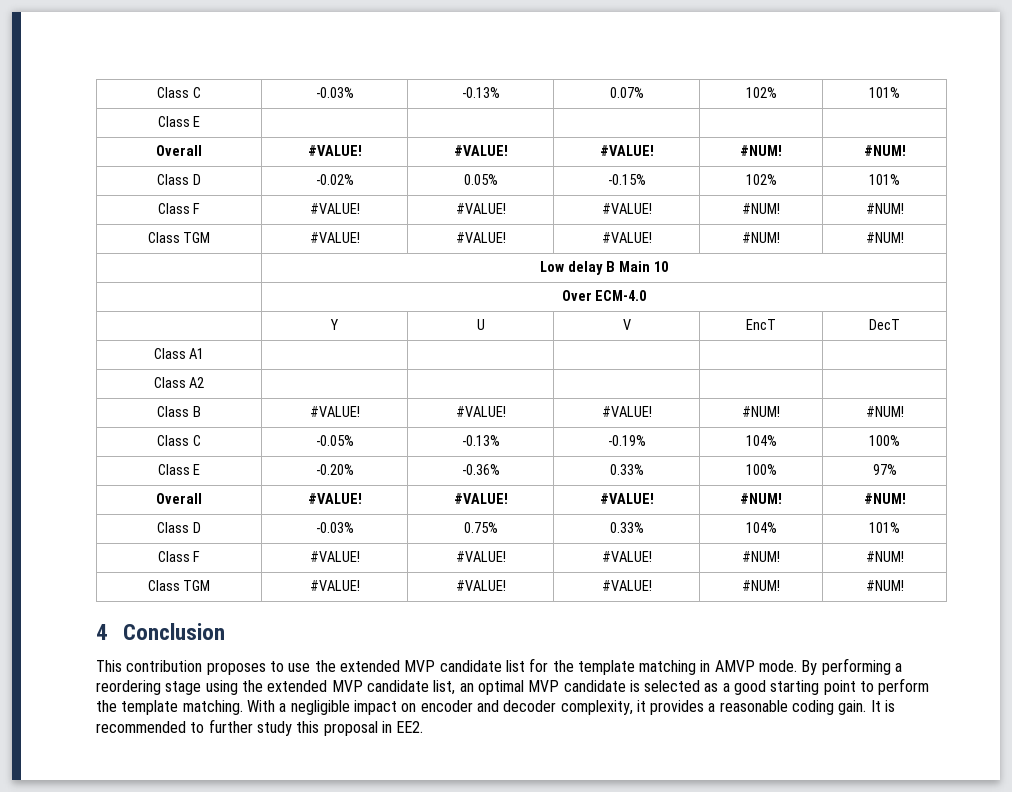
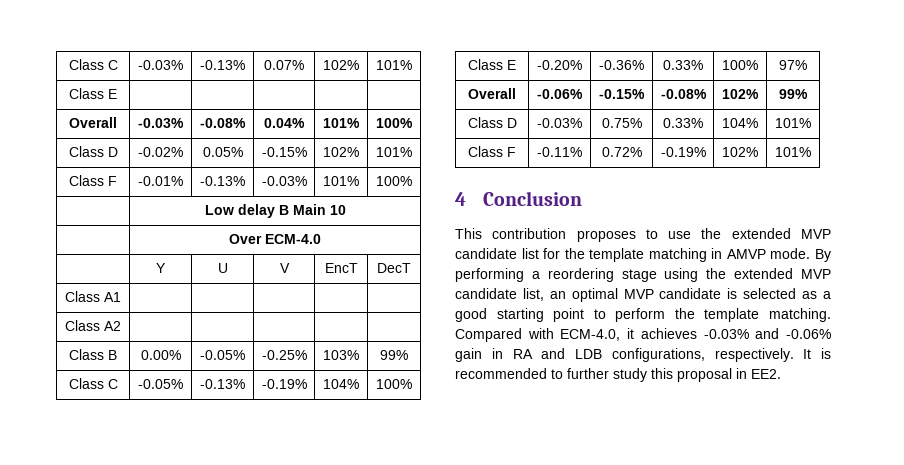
  Class E | | | | |
- Overall | #VALUE! | #VALUE! | #VALUE! | #NUM! | #NUM!
+ Overall | -0.03% | -0.08% | 0.04% | 101% | 100%
  Class D | -0.02% | 0.05% | -0.15% | 102% | 101%
- Class F | #VALUE! | #VALUE! | #VALUE! | #NUM! | #NUM!
- Class TGM | #VALUE! | #VALUE! | #VALUE! | #NUM! | #NUM!
+ Class F | -0.01% | -0.13% | -0.03% | 101% | 100%
- Class B | #VALUE! | #VALUE! | #VALUE! | #NUM! | #NUM!
+ Class B | 0.00% | -0.05% | -0.25% | 103% | 99%
  Class E | -0.20% | -0.36% | 0.33% | 100% | 97%
- Overall | #VALUE! | #VALUE! | #VALUE! | #NUM! | #NUM!
+ Overall | -0.06% | -0.15% | -0.08% | 102% | 99%
  Class D | -0.03% | 0.75% | 0.33% | 104% | 101%
- Class F | #VALUE! | #VALUE! | #VALUE! | #NUM! | #NUM!
- Class TGM | #VALUE! | #VALUE! | #VALUE! | #NUM! | #NUM!
+ Class F | -0.11% | 0.72% | -0.19% | 102% | 101%
- With a negligible impact on encoder and decoder complexity, it provides a reasonable coding gain.
+ Compared with ECM-4.0, it achieves -0.03% and -0.06% gain in RA and LDB configurations, respectively.

